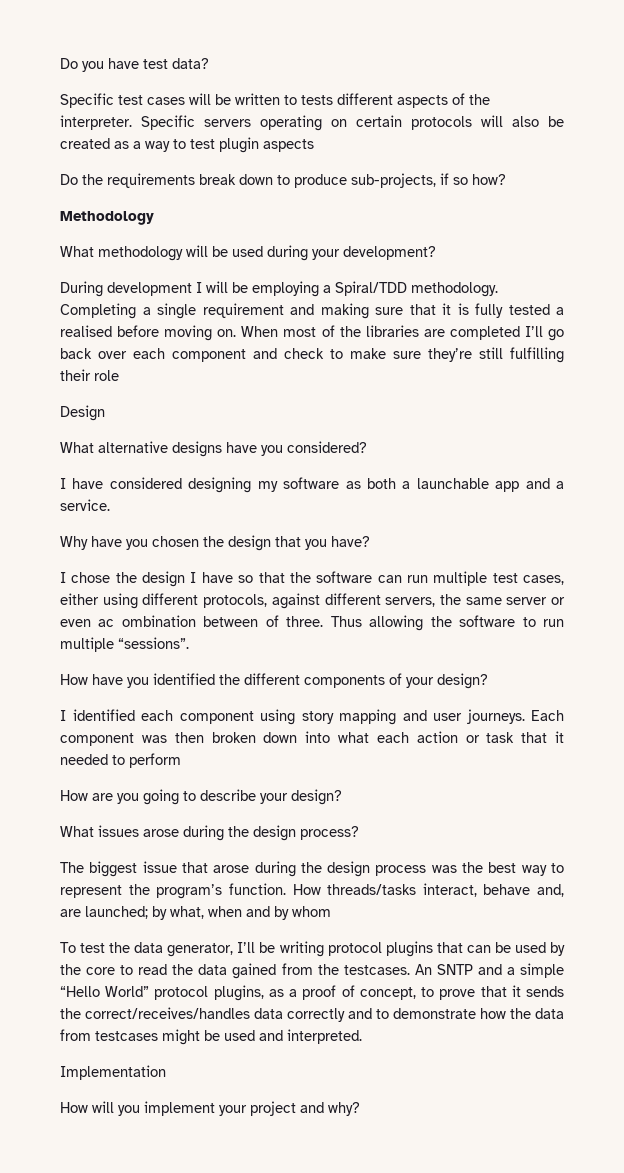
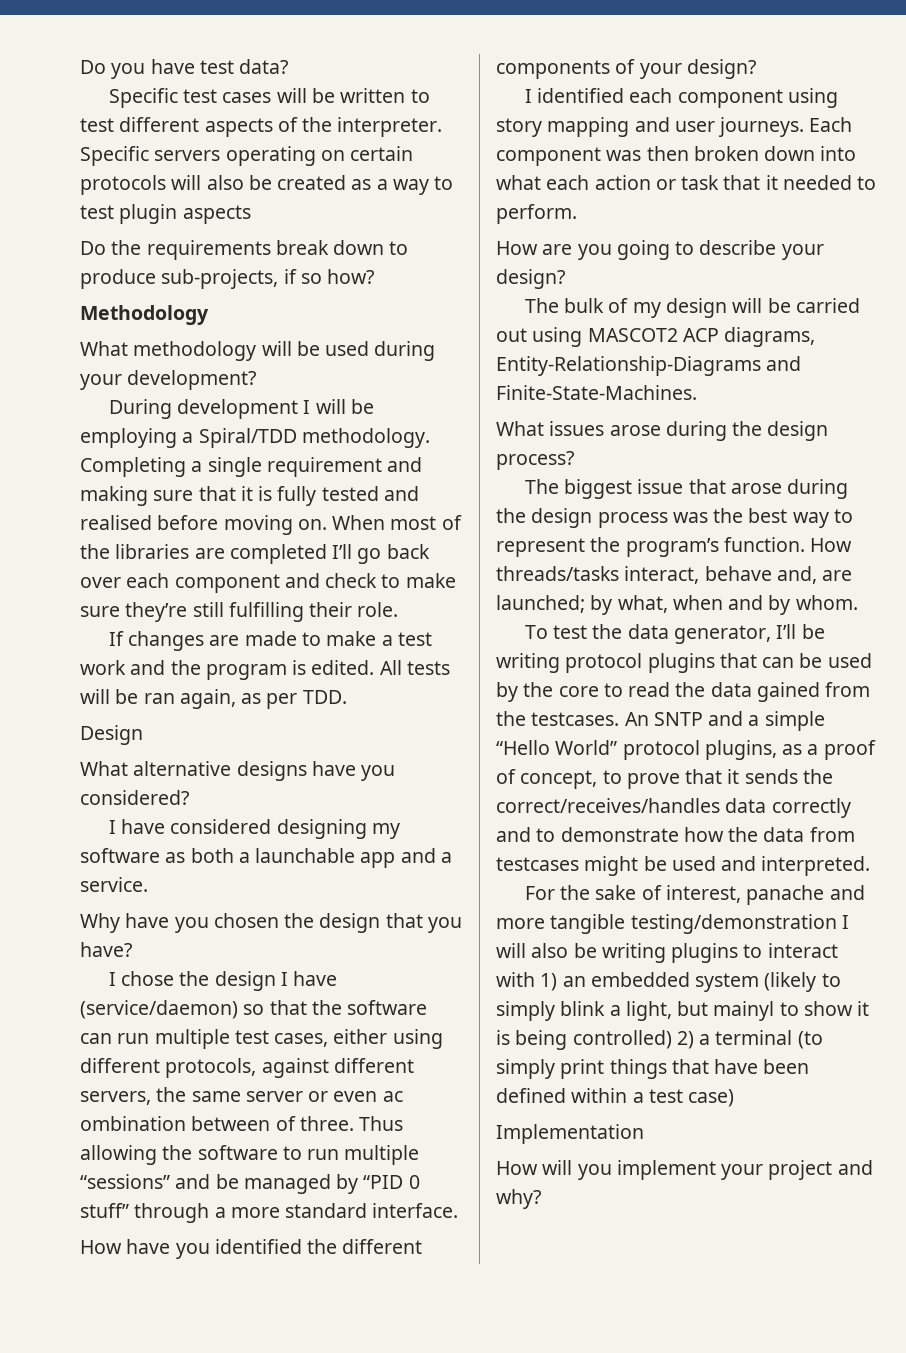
- Specific test cases will be written to tests different aspects of the interpreter.
+ Specific test cases will be written to test different aspects of the interpreter.
- Completing a single requirement and making sure that it is fully tested a realised before moving on.
+ Completing a single requirement and making sure that it is fully tested and realised before moving on.
- When most of the libraries are completed I’ll go back over each component and check to make sure they’re still fulfilling their role
+ When most of the libraries are completed I’ll go back over each component and check to make sure they’re still fulfilling their role.
+ If changes are made to make a test work and the program is edited. All tests will be ran again, as per TDD.
- I chose the design I have so that the software can run multiple test cases, either using different protocols, against different servers, the same server or even ac ombination between of three.
+ I chose the design I have (service/daemon) so that the software can run multiple test cases, either using different protocols, against different servers, the same server or even ac ombination between of three.
- Thus allowing the software to run multiple “sessions”.
+ Thus allowing the software to run multiple “sessions” and be managed by “PID 0 stuff” through a more standard interface.
- Each component was then broken down into what each action or task that it needed to perform
+ Each component was then broken down into what each action or task that it needed to perform.
+ The bulk of my design will be carried out using MASCOT2 ACP diagrams, Entity-Relationship-Diagrams and Finite-State-Machines.
- How threads/tasks interact, behave and, are launched; by what, when and by whom
+ How threads/tasks interact, behave and, are launched; by what, when and by whom.
+ For the sake of interest, panache and more tangible testing/demonstration I will also be writing plugins to interact with 1) an embedded system (likely to simply blink a light, but mainyl to show it is being controlled) 2) a terminal (to simply print things that have been defined within a test case)

